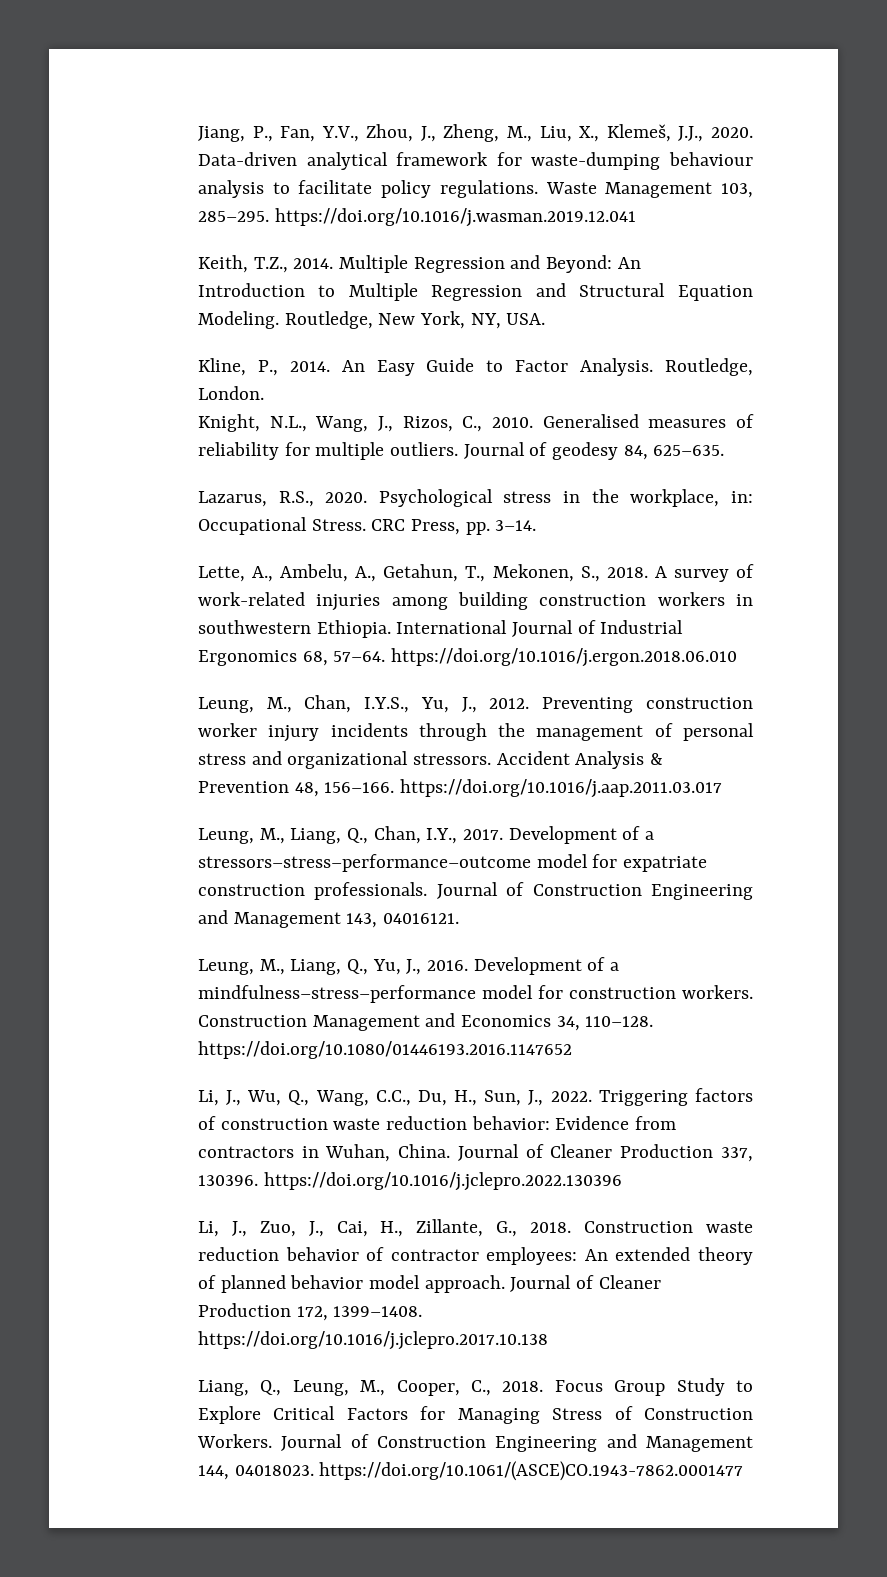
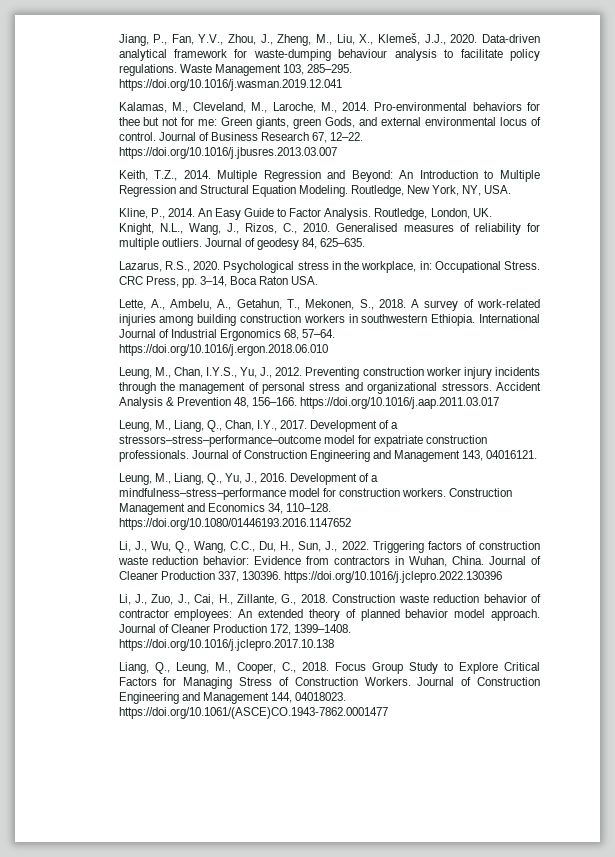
+ Kalamas, M., Cleveland, M., Laroche, M., 2014. Pro-environmental behaviors for thee but not for me: Green giants, green Gods, and external environmental locus of control. Journal of Business Research 67, 12–22. https://doi.org/10.1016/j.jbusres.2013.03.007
- Routledge, London.
+ Routledge, London, UK.
- CRC Press, pp. 3–14.
+ CRC Press, pp. 3–14, Boca Raton USA.

